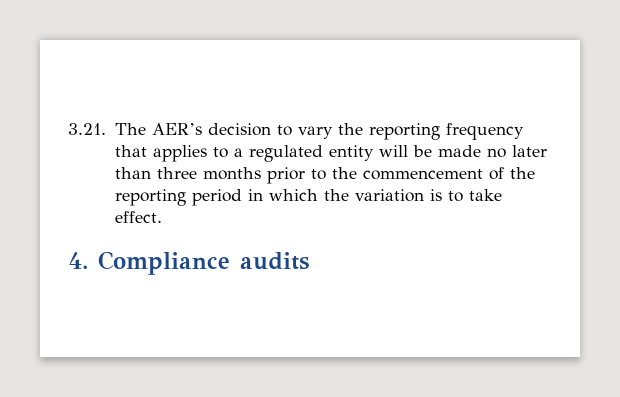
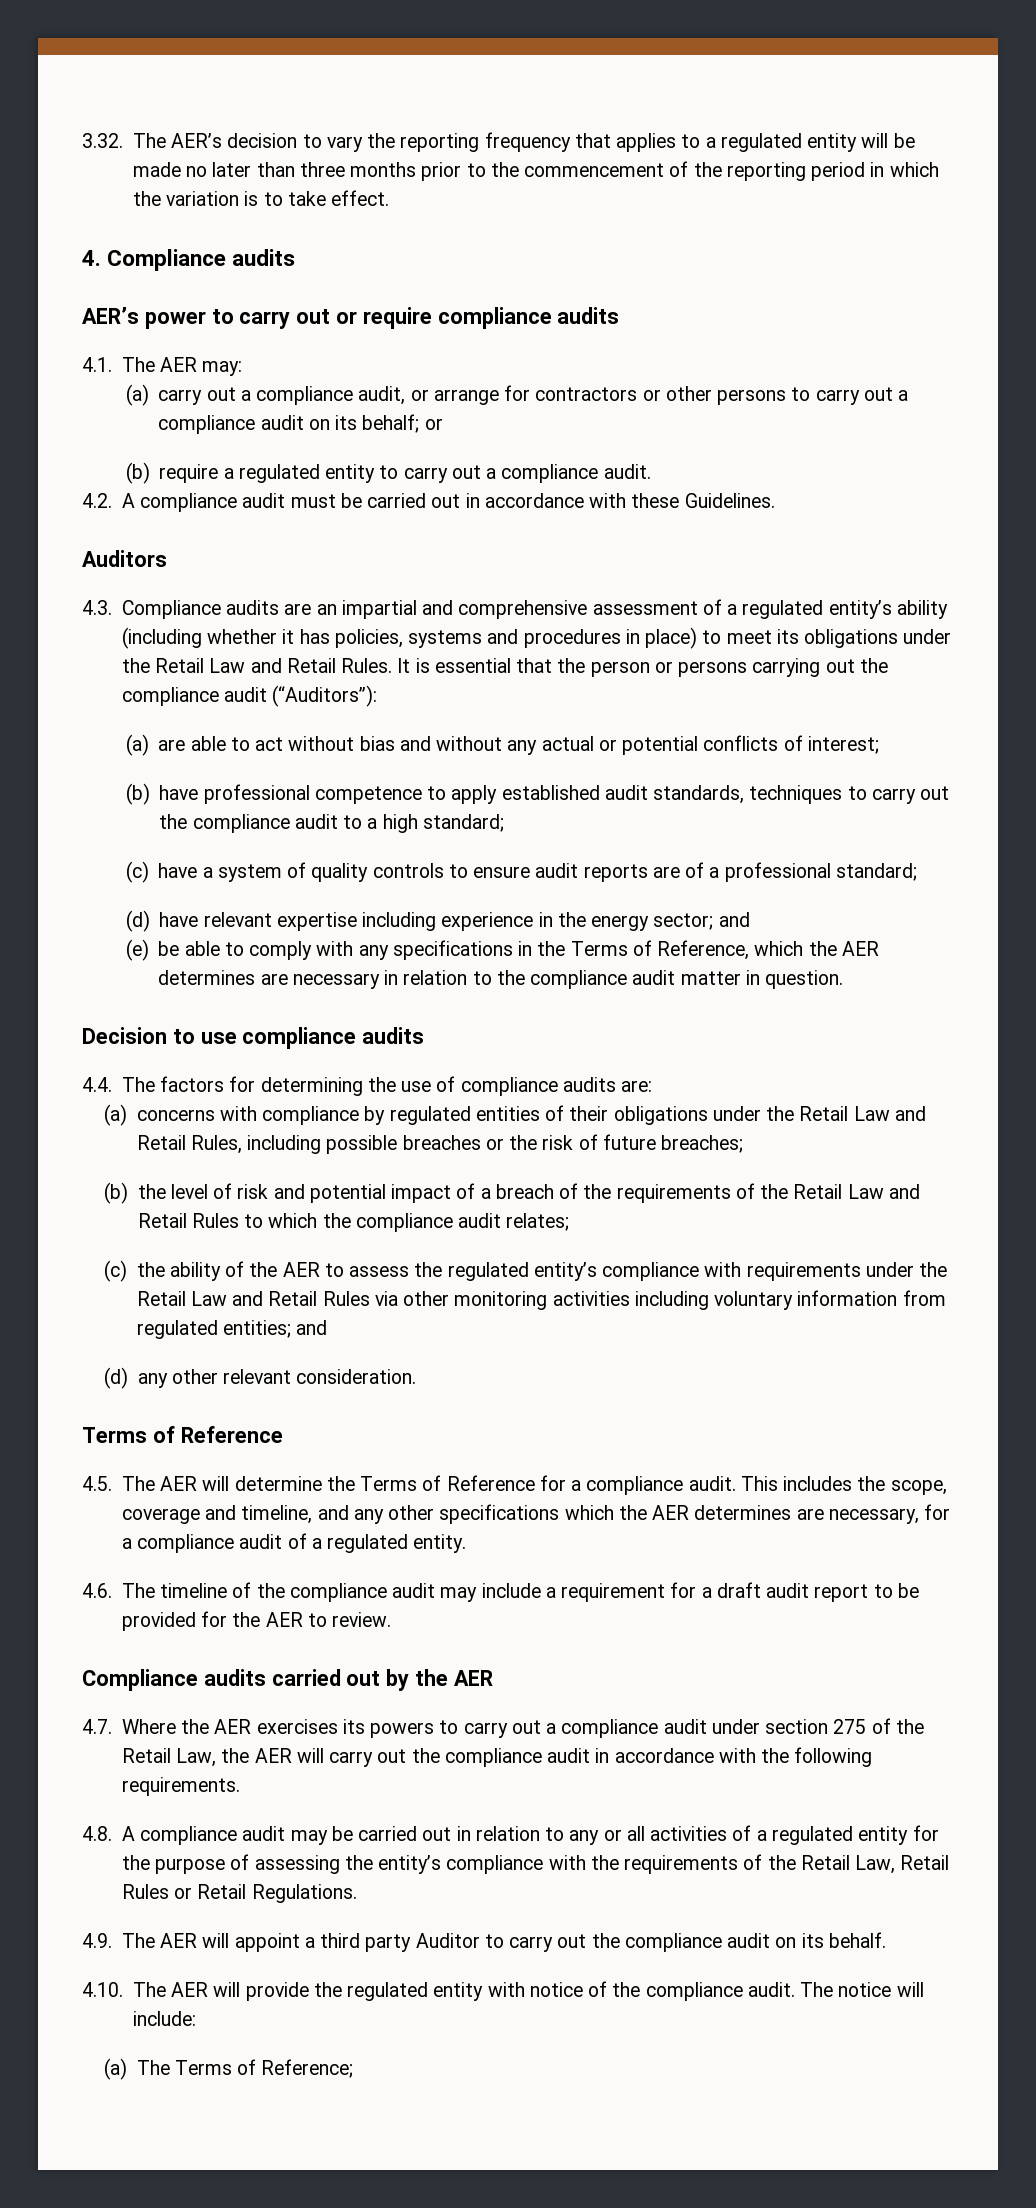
- 3.21. The AER’s decision to vary the reporting frequency that applies to a regulated entity will be made no later than three months prior to the commencement of the reporting period in which the variation is to take effect.
+ 3.32. The AER’s decision to vary the reporting frequency that applies to a regulated entity will be made no later than three months prior to the commencement of the reporting period in which the variation is to take effect.
+ AER’s power to carry out or require compliance audits
+ 4.1. The AER may:
+ (a) carry out a compliance audit, or arrange for contractors or other persons to carry out a compliance audit on its behalf; or
+ (b) require a regulated entity to carry out a compliance audit.
+ 4.2. A compliance audit must be carried out in accordance with these Guidelines.
+ Auditors
+ 4.3. Compliance audits are an impartial and comprehensive assessment of a regulated entity’s ability (including whether it has policies, systems and procedures in place) to meet its obligations under the Retail Law and Retail Rules. It is essential that the person or persons carrying out the compliance audit (“Auditors”):
+ (a) are able to act without bias and without any actual or potential conflicts of interest;
+ (b) have professional competence to apply established audit standards, techniques to carry out the compliance audit to a high standard;
+ (c) have a system of quality controls to ensure audit reports are of a professional standard;
+ (d) have relevant expertise including experience in the energy sector; and
+ (e) be able to comply with any specifications in the Terms of Reference, which the AER determines are necessary in relation to the compliance audit matter in question.
+ Decision to use compliance audits
+ 4.4. The factors for determining the use of compliance audits are:
+ (a) concerns with compliance by regulated entities of their obligations under the Retail Law and Retail Rules, including possible breaches or the risk of future breaches;
+ (b) the level of risk and potential impact of a breach of the requirements of the Retail Law and Retail Rules to which the compliance audit relates;
+ (c) the ability of the AER to assess the regulated entity’s compliance with requirements under the Retail Law and Retail Rules via other monitoring activities including voluntary information from regulated entities; and
+ (d) any other relevant consideration.
+ Terms of Reference
+ 4.5. The AER will determine the Terms of Reference for a compliance audit. This includes the scope, coverage and timeline, and any other specifications which the AER determines are necessary, for a compliance audit of a regulated entity.
+ 4.6. The timeline of the compliance audit may include a requirement for a draft audit report to be provided for the AER to review.
+ Compliance audits carried out by the AER
+ 4.7. Where the AER exercises its powers to carry out a compliance audit under section 275 of the Retail Law, the AER will carry out the compliance audit in accordance with the following requirements.
+ 4.8. A compliance audit may be carried out in relation to any or all activities of a regulated entity for the purpose of assessing the entity’s compliance with the requirements of the Retail Law, Retail Rules or Retail Regulations.
+ 4.9. The AER will appoint a third party Auditor to carry out the compliance audit on its behalf.
+ 4.10. The AER will provide the regulated entity with notice of the compliance audit. The notice will include:
+ (a) The Terms of Reference;

